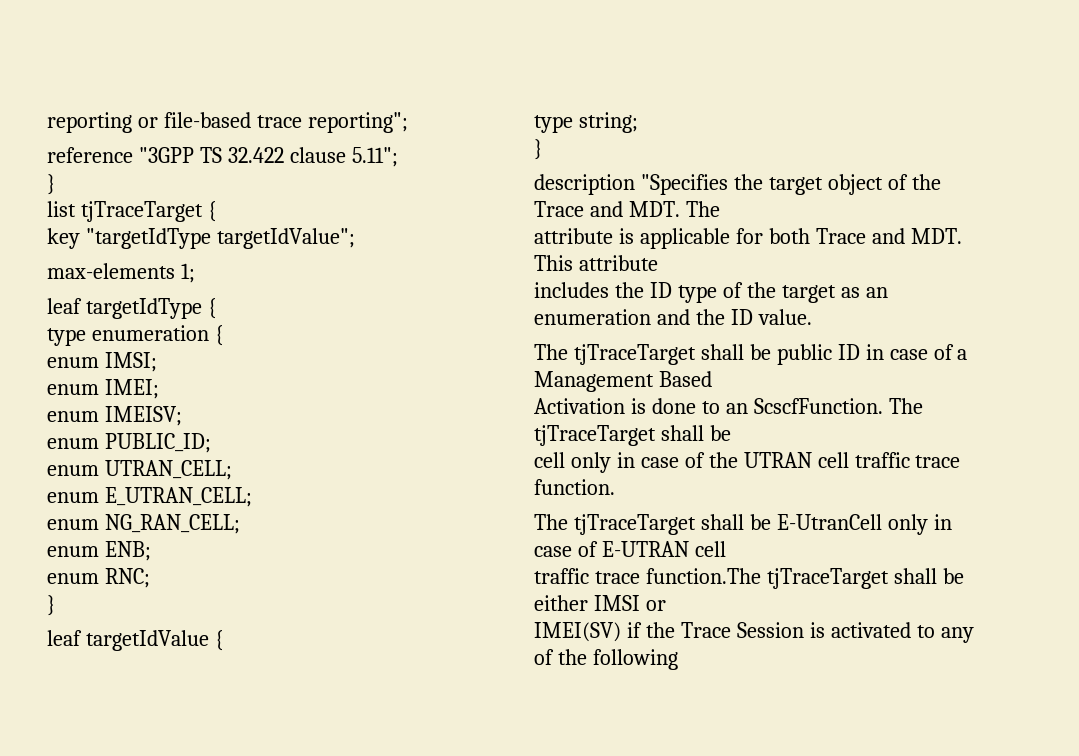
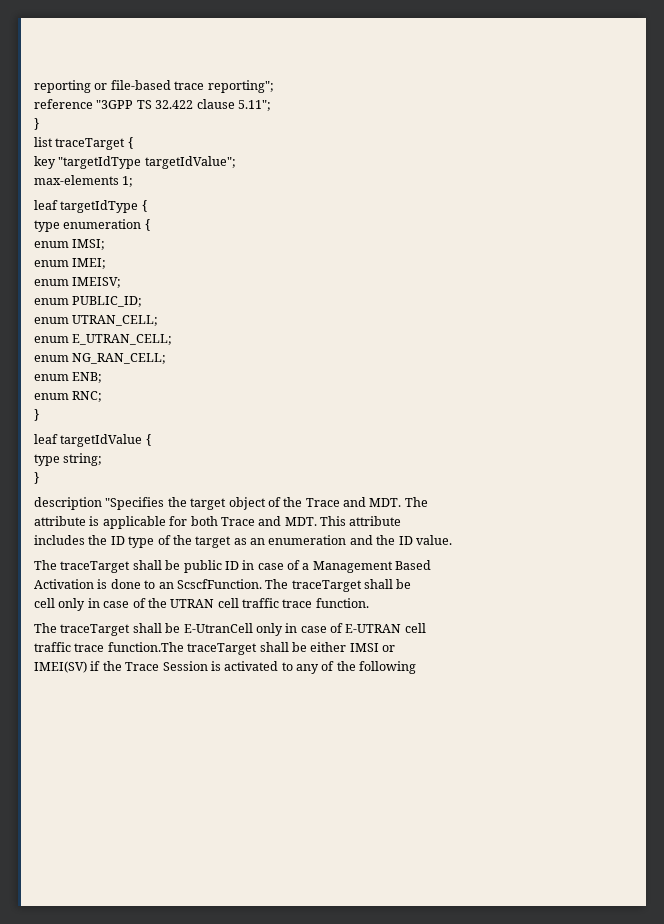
- list tjTraceTarget {
+ list traceTarget {
- The tjTraceTarget shall be public ID in case of a Management Based
+ The traceTarget shall be public ID in case of a Management Based
- Activation is done to an ScscfFunction. The tjTraceTarget shall be
+ Activation is done to an ScscfFunction. The traceTarget shall be
- The tjTraceTarget shall be E-UtranCell only in case of E-UTRAN cell
+ The traceTarget shall be E-UtranCell only in case of E-UTRAN cell
- traffic trace function.The tjTraceTarget shall be either IMSI or
+ traffic trace function.The traceTarget shall be either IMSI or

